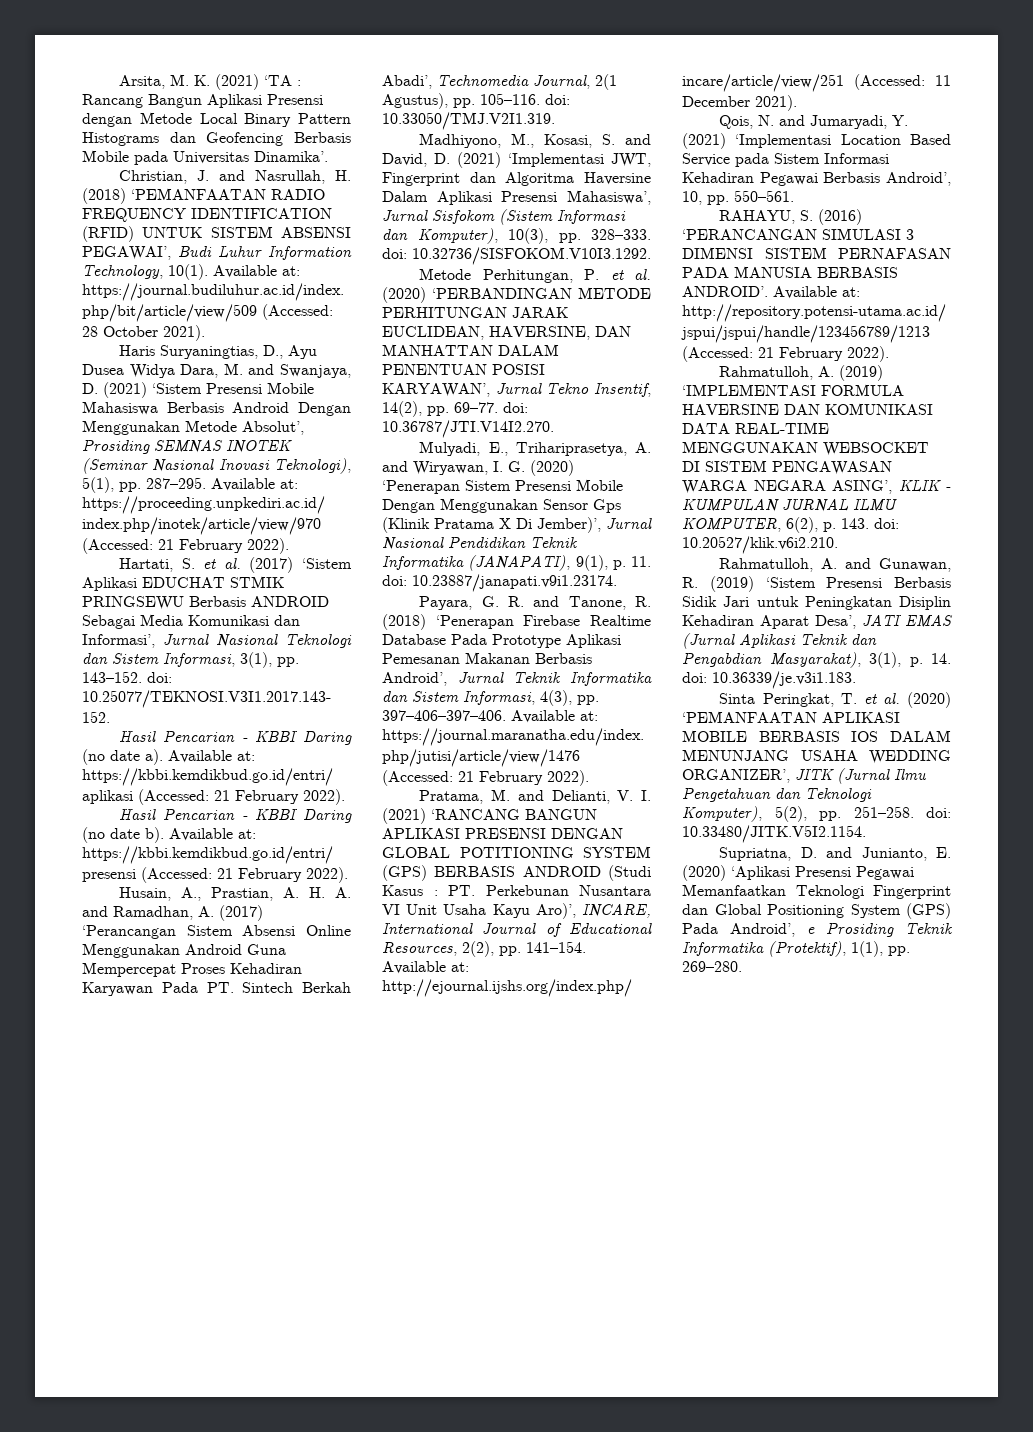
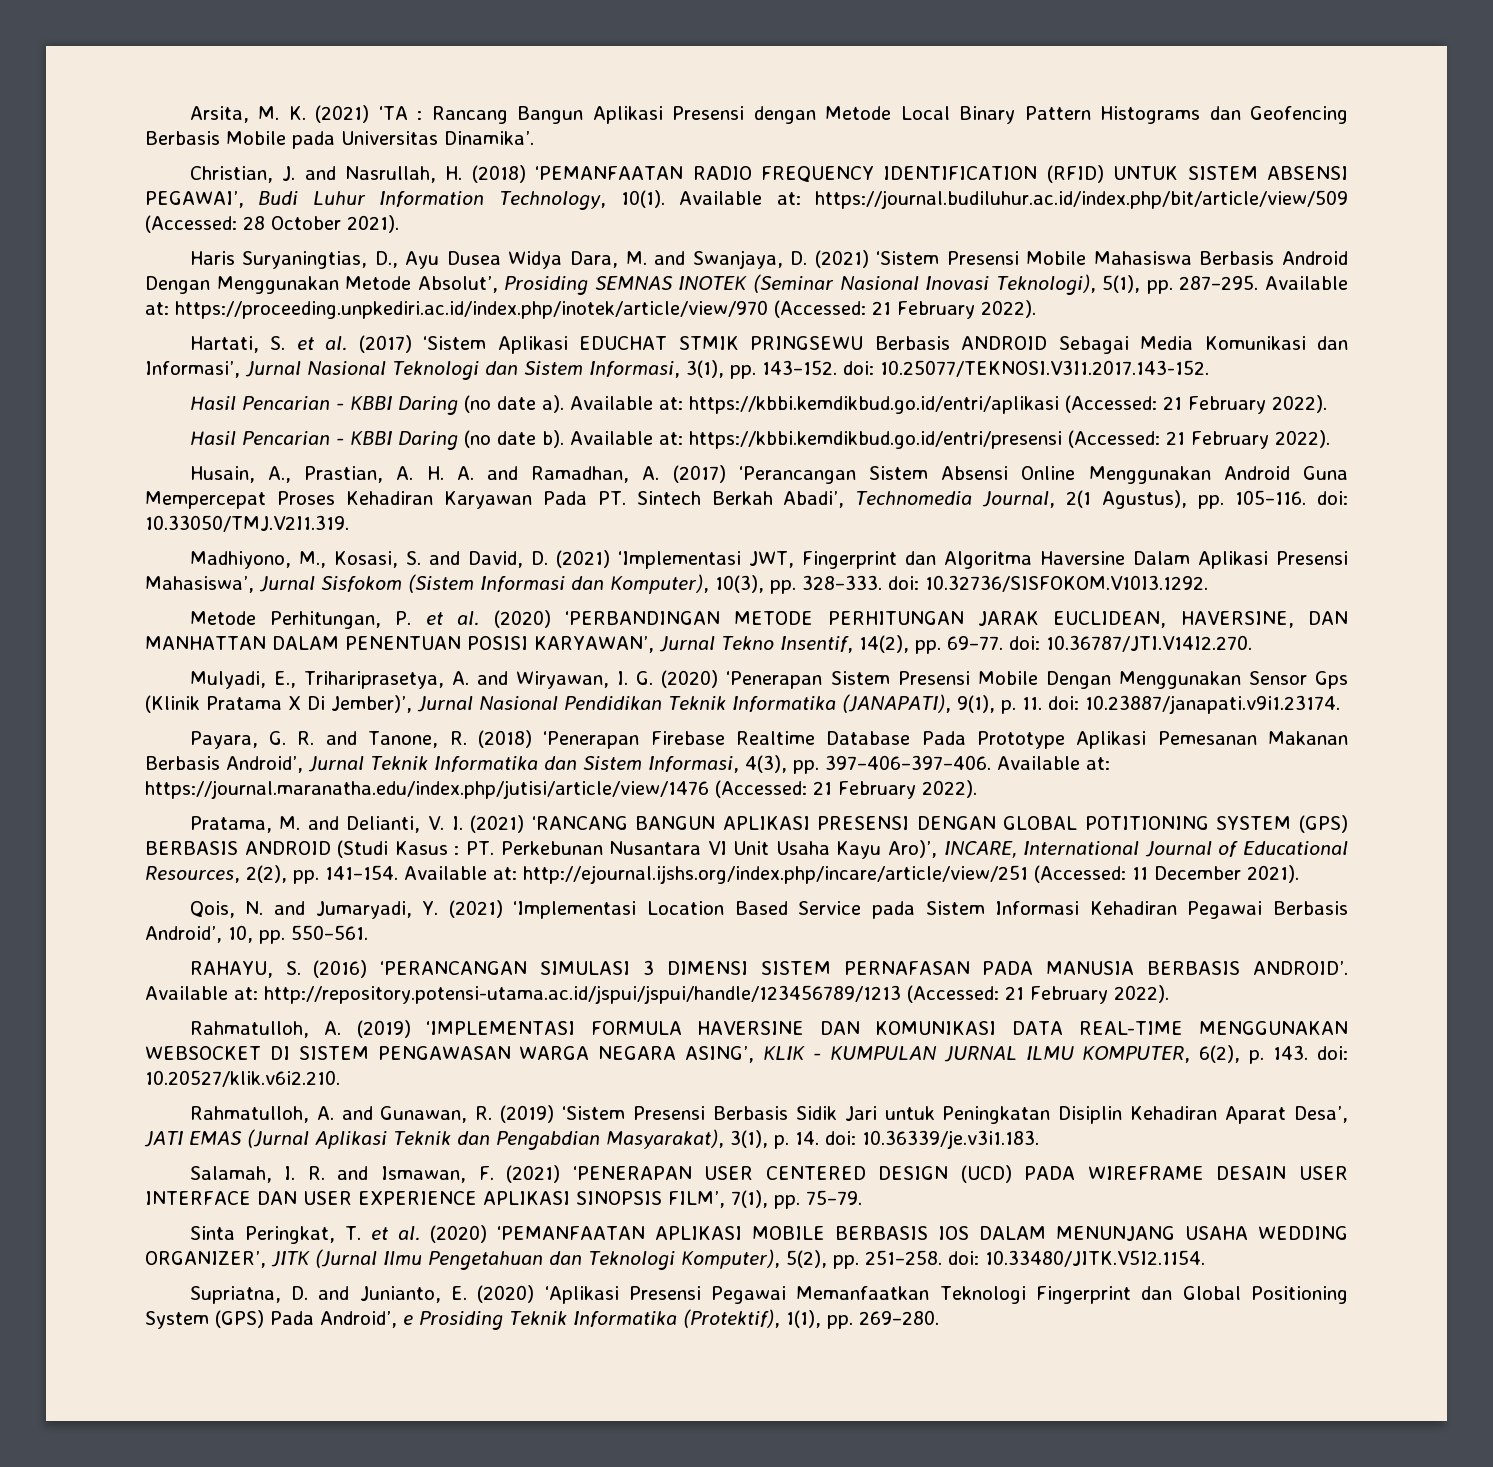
+ Salamah, I. R. and Ismawan, F. (2021) ‘PENERAPAN USER CENTERED DESIGN (UCD) PADA WIREFRAME DESAIN USER INTERFACE DAN USER EXPERIENCE APLIKASI SINOPSIS FILM’, 7(1), pp. 75–79.

